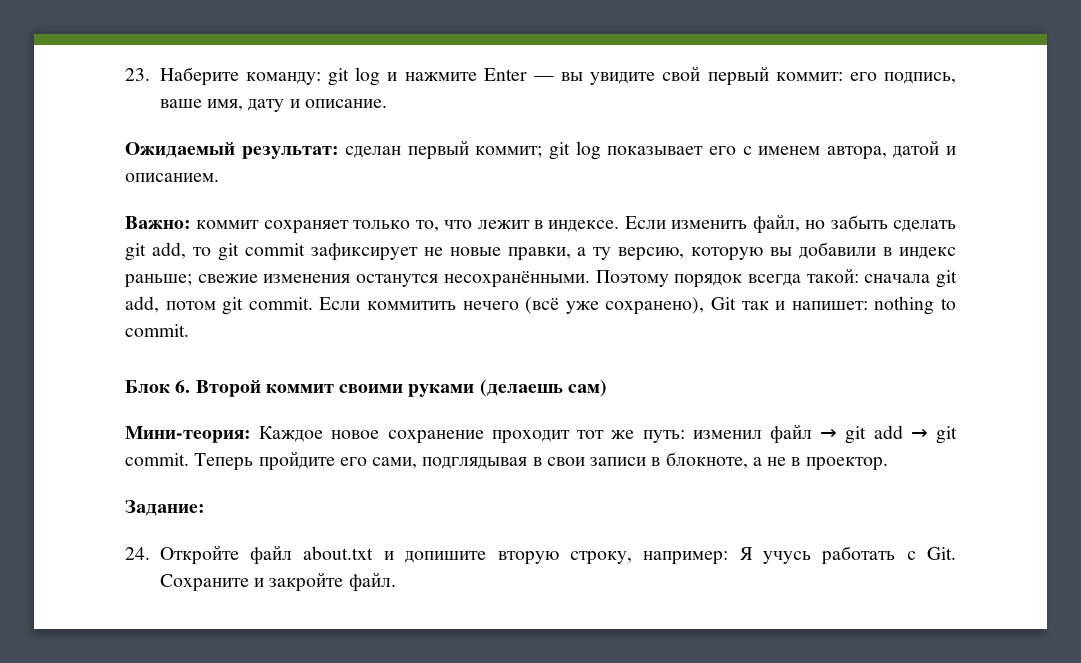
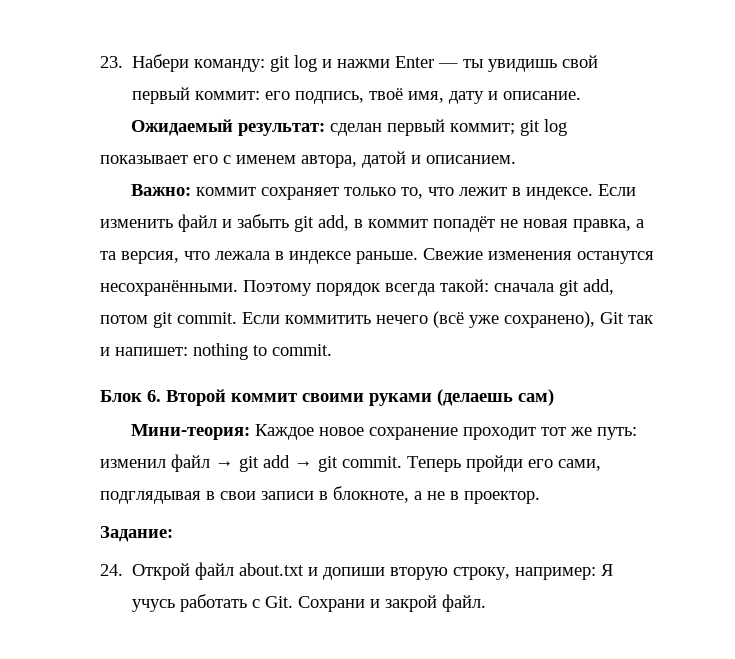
- 23. Наберите команду: git log и нажмите Enter — вы увидите свой первый коммит: его подпись, ваше имя, дату и описание.
+ 23. Набери команду: git log и нажми Enter — ты увидишь свой первый коммит: его подпись, твоё имя, дату и описание.
- Если изменить файл, но забыть сделать git add, то git commit зафиксирует не новые правки, а ту версию, которую вы добавили в индекс раньше; свежие изменения останутся несохранёнными.
+ Если изменить файл и забыть git add, в коммит попадёт не новая правка, а та версия, что лежала в индексе раньше. Свежие изменения останутся несохранёнными.
- Теперь пройдите его сами, подглядывая в свои записи в блокноте, а не в проектор.
+ Теперь пройди его сами, подглядывая в свои записи в блокноте, а не в проектор.
- 24. Откройте файл about.txt и допишите вторую строку, например: Я учусь работать с Git. Сохраните и закройте файл.
+ 24. Открой файл about.txt и допиши вторую строку, например: Я учусь работать с Git. Сохрани и закрой файл.

